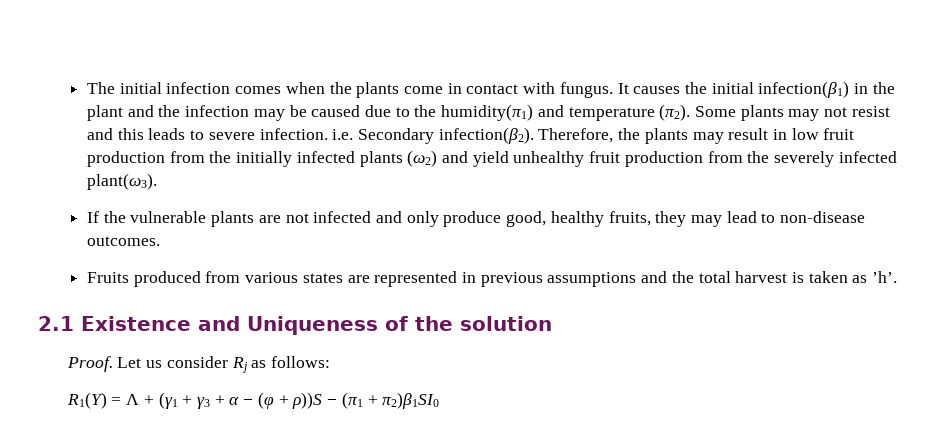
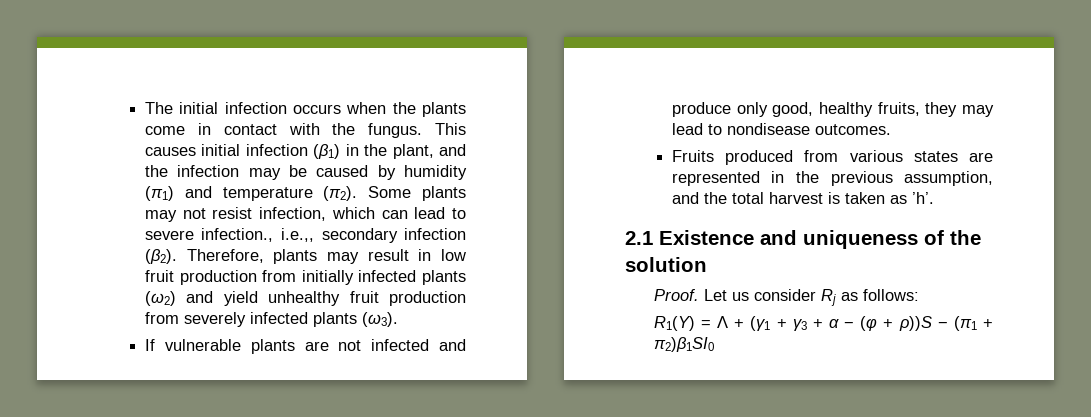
- The initial infection comes when the plants come in contact with fungus. It causes the initial infection(β1) in the plant and the infection may be caused due to the humidity(π1) and temperature (π2).
+ The initial infection occurs when the plants come in contact with the fungus. This causes initial infection (β1) in the plant, and the infection may be caused by humidity (π1) and temperature (π2).
- Some plants may not resist and this leads to severe infection. i.e. Secondary infection(β2). Therefore, the plants may result in low fruit production from the initially infected plants (ω2) and yield unhealthy fruit production from the severely infected plant(ω3).
+ Some plants may not resist infection, which can lead to severe infection., i.e.,, secondary infection (β2). Therefore, plants may result in low fruit production from initially infected plants (ω2) and yield unhealthy fruit production from severely infected plants (ω3).
- If the vulnerable plants are not infected and only produce good, healthy fruits, they may lead to non-disease outcomes.
+ If vulnerable plants are not infected and produce only good, healthy fruits, they may lead to nondisease outcomes.
- Fruits produced from various states are represented in previous assumptions and the total harvest is taken as ’h’.
+ Fruits produced from various states are represented in the previous assumption, and the total harvest is taken as ’h’.
- 2.1 Existence and Uniqueness of the solution
+ 2.1 Existence and uniqueness of the solution

